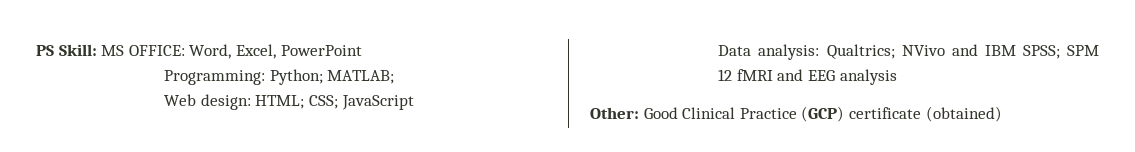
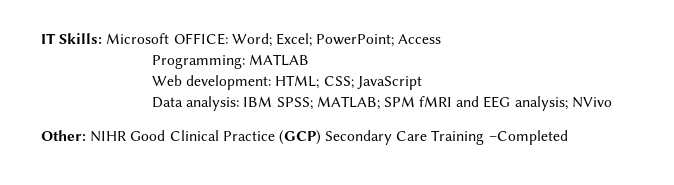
- PS Skill: MS OFFICE: Word, Excel, PowerPoint
+ IT Skills: Microsoft OFFICE: Word; Excel; PowerPoint; Access
- Programming: Python; MATLAB;
+ Programming: MATLAB
- Web design: HTML; CSS; JavaScript
+ Web development: HTML; CSS; JavaScript
- Data analysis: Qualtrics; NVivo and IBM SPSS; SPM 12 fMRI and EEG analysis
+ Data analysis: IBM SPSS; MATLAB; SPM fMRI and EEG analysis; NVivo
- Other: Good Clinical Practice (GCP) certificate (obtained)
+ Other: NIHR Good Clinical Practice (GCP) Secondary Care Training –Completed

